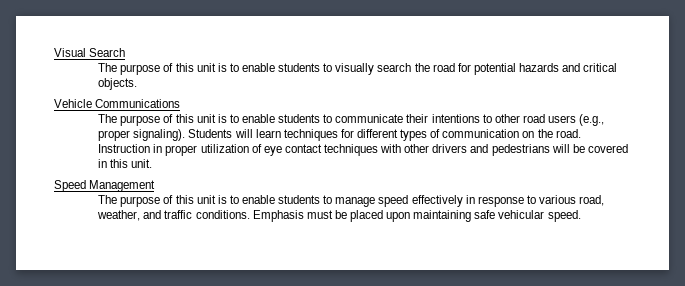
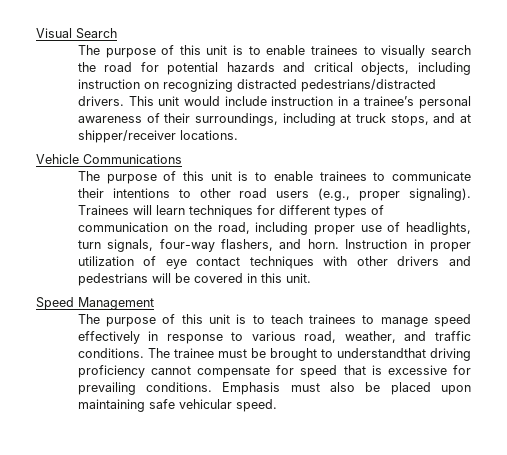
- The purpose of this unit is to enable students to visually search the road for potential hazards and critical objects.
+ The purpose of this unit is to enable trainees to visually search the road for potential hazards and critical objects, including instruction on recognizing distracted pedestrians/distracted drivers. This unit would include instruction in a trainee’s personal awareness of their surroundings, including at truck stops, and at shipper/receiver locations.
- The purpose of this unit is to enable students to communicate their intentions to other road users (e.g., proper signaling).
+ The purpose of this unit is to enable trainees to communicate their intentions to other road users (e.g., proper signaling).
- Students will learn techniques for different types of communication on the road.
+ Trainees will learn techniques for different types of communication on the road, including proper use of headlights, turn signals, four-way flashers, and horn.
- The purpose of this unit is to enable students to manage speed effectively in response to various road, weather, and traffic conditions.
+ The purpose of this unit is to teach trainees to manage speed effectively in response to various road, weather, and traffic conditions.
+ The trainee must be brought to understandthat driving proficiency cannot compensate for speed that is excessive for prevailing conditions.
- Emphasis must be placed upon maintaining safe vehicular speed.
+ Emphasis must also be placed upon maintaining safe vehicular speed.

